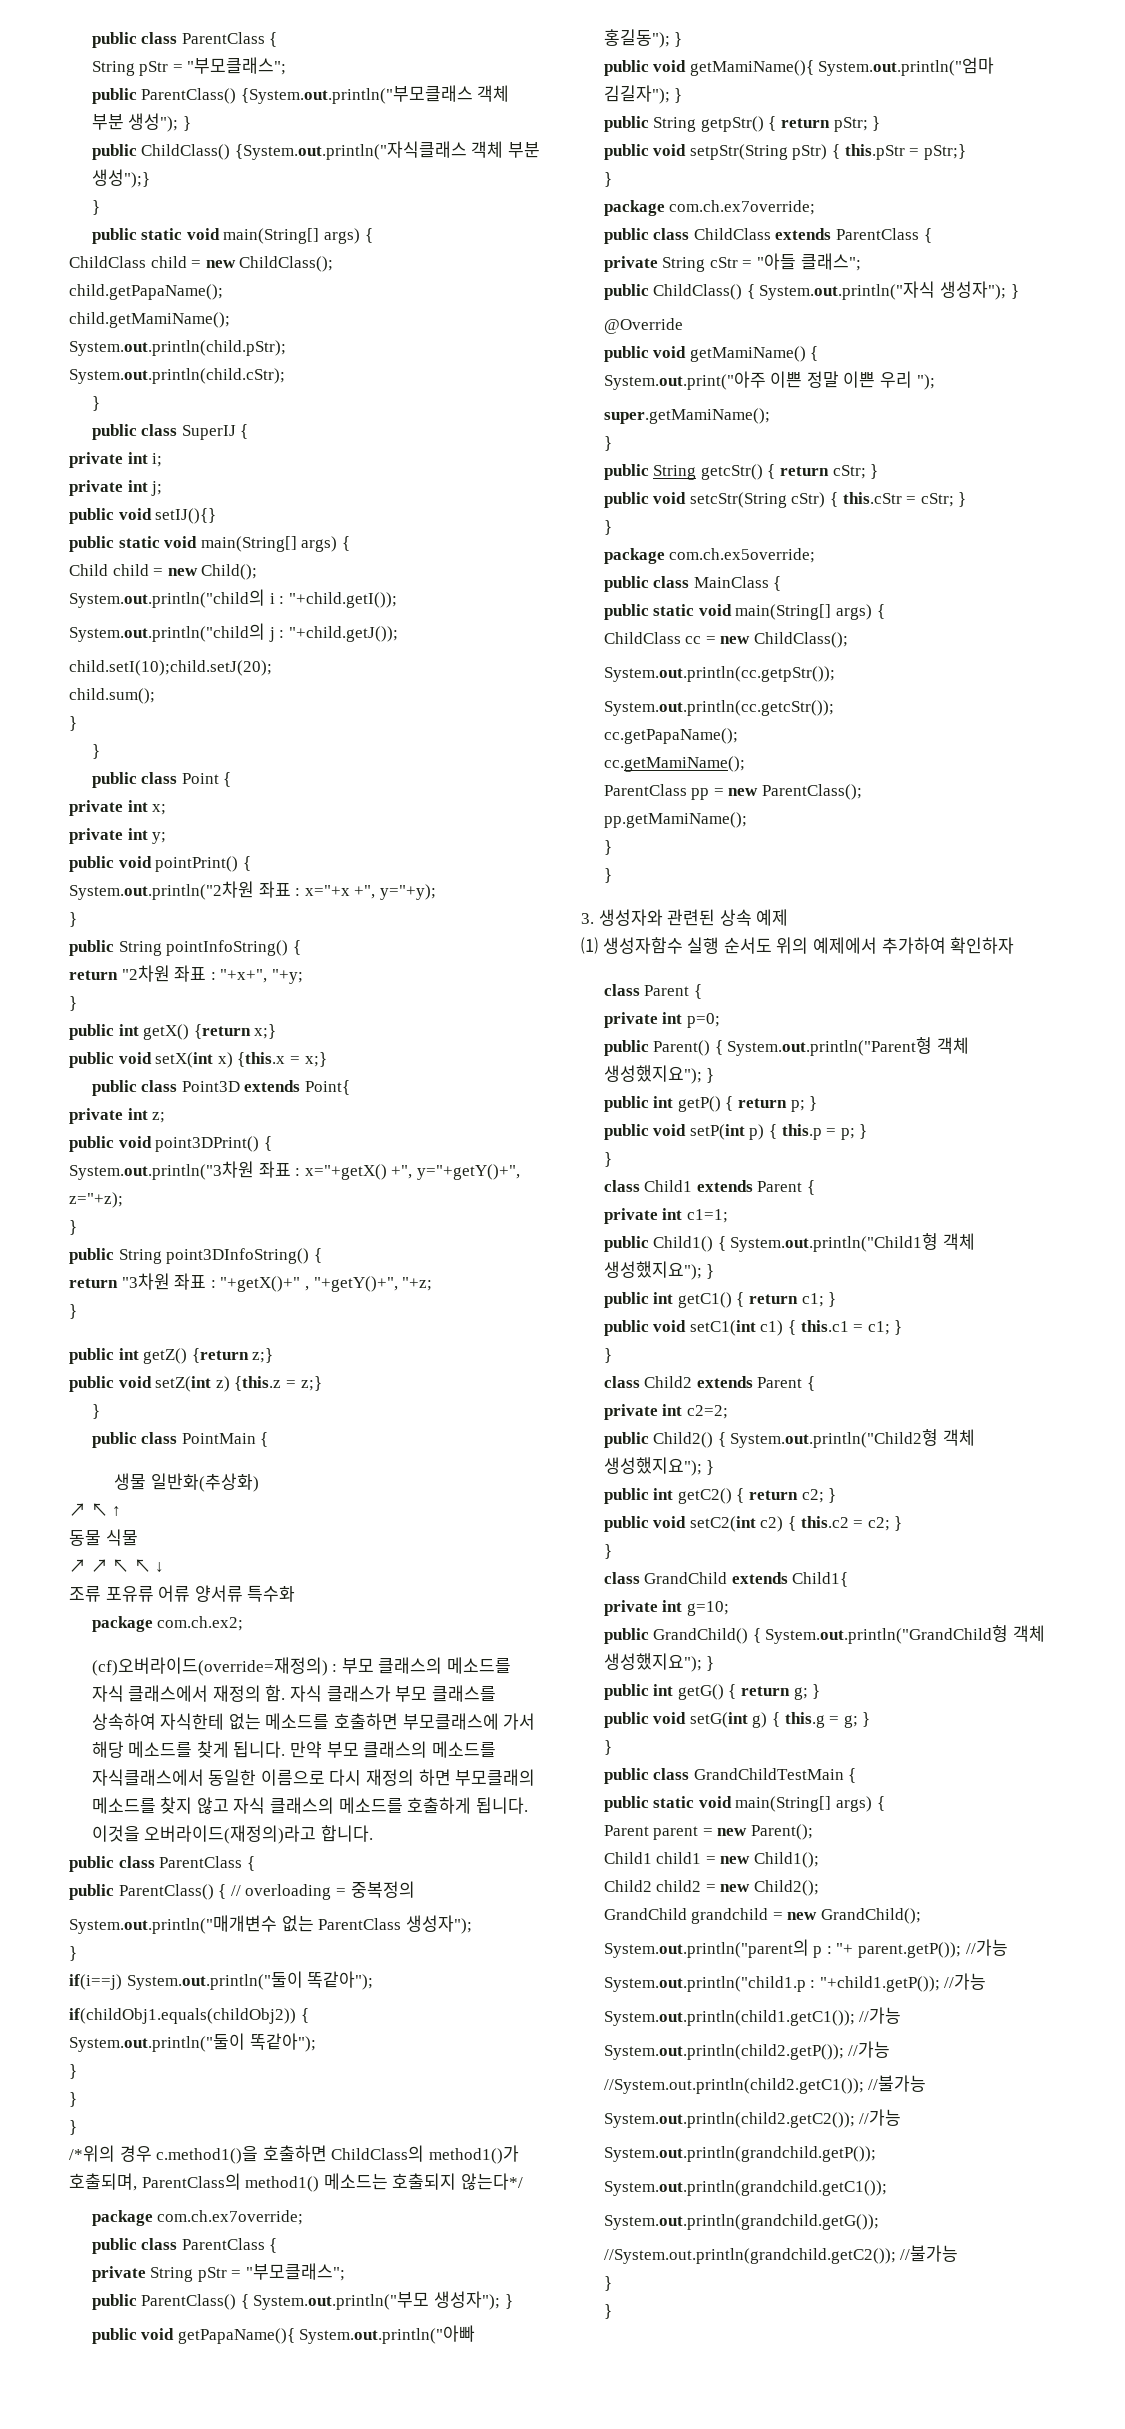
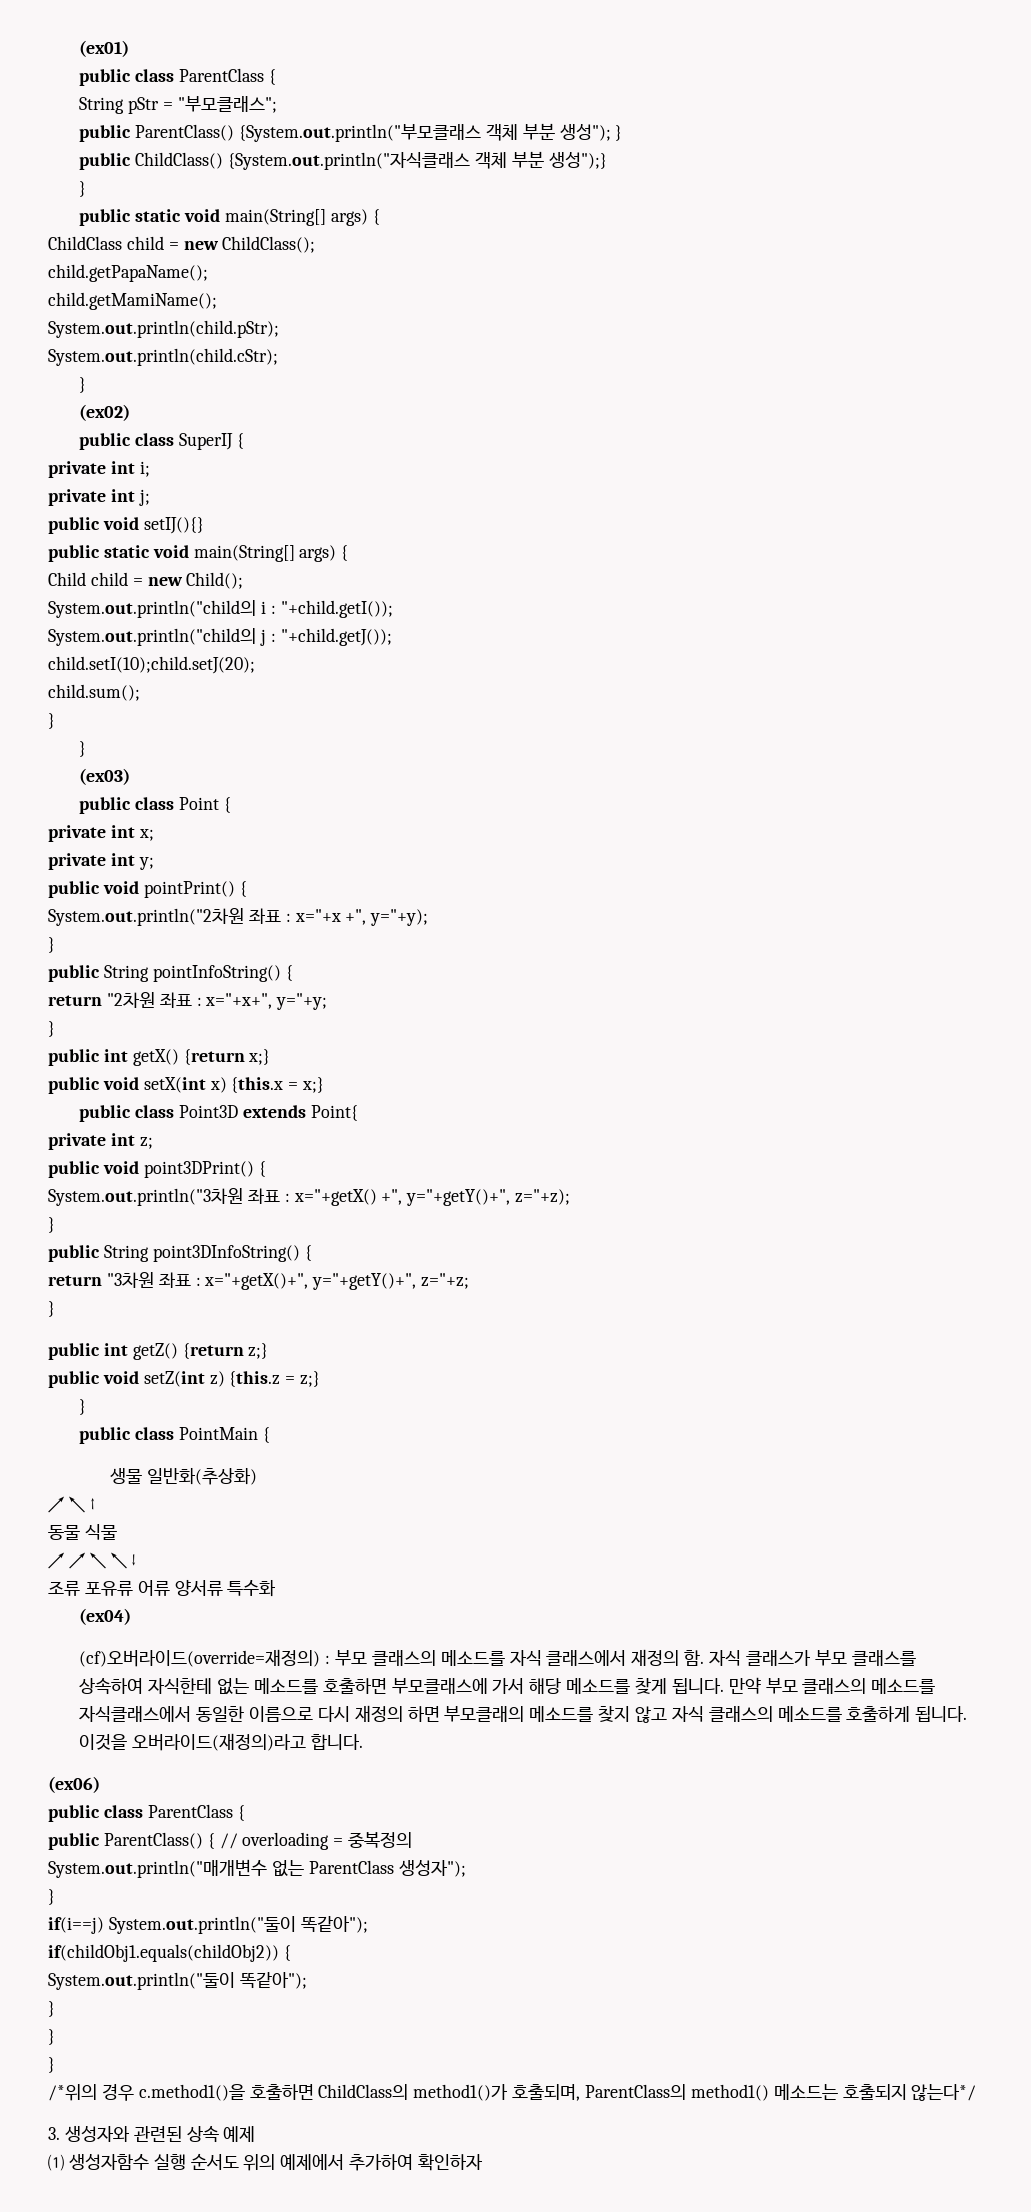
+ (ex01)
+ (ex02)
+ (ex03)
- return "2차원 좌표 : "+x+", "+y;
+ return "2차원 좌표 : x="+x+", y="+y;
- return "3차원 좌표 : "+getX()+" , "+getY()+", "+z;
+ return "3차원 좌표 : x="+getX()+", y="+getY()+", z="+z;
- package com.ch.ex2;
+ (ex04)
+ (ex06)
  /*위의 경우 c.method1()을 호출하면 ChildClass의 method1()가 호출되며, ParentClass의 method1() 메소드는 호출되지 않는다*/
- package com.ch.ex7override;
- public class ParentClass {
- private String pStr = "부모클래스";
- public ParentClass() { System.out.println("부모 생성자"); }
- public void getPapaName(){ System.out.println("아빠 홍길동"); }
- public void getMamiName(){ System.out.println("엄마 김길자"); }
- public String getpStr() { return pStr; }
- public void setpStr(String pStr) { this.pStr = pStr;}
- }
- package com.ch.ex7override;
- public class ChildClass extends ParentClass {
- private String cStr = "아들 클래스";
- public ChildClass() { System.out.println("자식 생성자"); }
- @Override
- public void getMamiName() {
- System.out.print("아주 이쁜 정말 이쁜 우리 ");
- super.getMamiName();
- }
- public String getcStr() { return cStr; }
- public void setcStr(String cStr) { this.cStr = cStr; }
- }
- package com.ch.ex5override;
- public class MainClass {
- public static void main(String[] args) {
- ChildClass cc = new ChildClass();
- System.out.println(cc.getpStr());
- System.out.println(cc.getcStr());
- cc.getPapaName();
- cc.getMamiName();
- ParentClass pp = new ParentClass();
- pp.getMamiName();
- }
- }
- class Parent {
- private int p=0;
- public Parent() { System.out.println("Parent형 객체 생성했지요"); }
- public int getP() { return p; }
- public void setP(int p) { this.p = p; }
- }
- class Child1 extends Parent {
- private int c1=1;
- public Child1() { System.out.println("Child1형 객체 생성했지요"); }
- public int getC1() { return c1; }
- public void setC1(int c1) { this.c1 = c1; }
- }
- class Child2 extends Parent {
- private int c2=2;
- public Child2() { System.out.println("Child2형 객체 생성했지요"); }
- public int getC2() { return c2; }
- public void setC2(int c2) { this.c2 = c2; }
- }
- class GrandChild extends Child1{
- private int g=10;
- public GrandChild() { System.out.println("GrandChild형 객체 생성했지요"); }
- public int getG() { return g; }
- public void setG(int g) { this.g = g; }
- }
- public class GrandChildTestMain {
- public static void main(String[] args) {
- Parent parent = new Parent();
- Child1 child1 = new Child1();
- Child2 child2 = new Child2();
- GrandChild grandchild = new GrandChild();
- System.out.println("parent의 p : "+ parent.getP()); //가능
- System.out.println("child1.p : "+child1.getP()); //가능
- System.out.println(child1.getC1()); //가능
- System.out.println(child2.getP()); //가능
- //System.out.println(child2.getC1()); //불가능
- System.out.println(child2.getC2()); //가능
- System.out.println(grandchild.getP());
- System.out.println(grandchild.getC1());
- System.out.println(grandchild.getG());
- //System.out.println(grandchild.getC2()); //불가능
- }
- }

